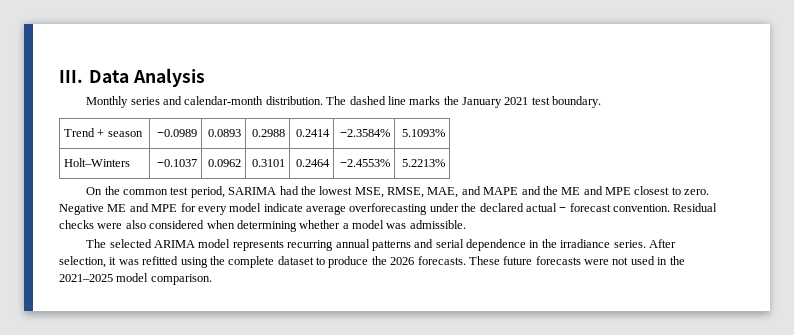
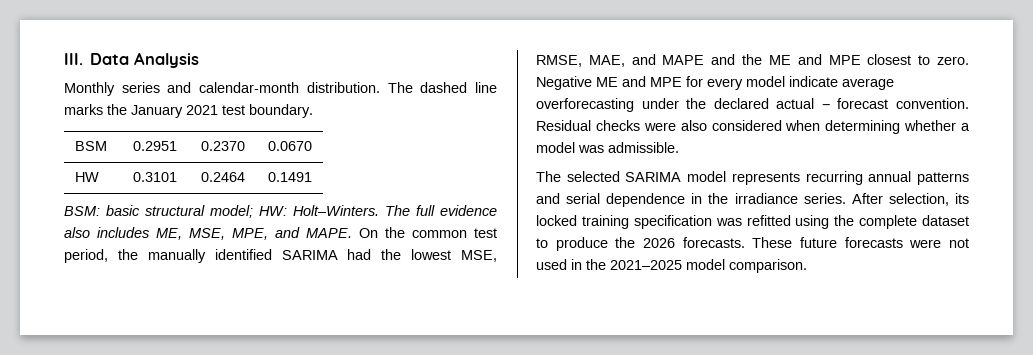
- Trend + season | −0.0989 | 0.0893 | 0.2988 | 0.2414 | −2.3584% | 5.1093%
- Holt–Winters | −0.1037 | 0.0962 | 0.3101 | 0.2464 | −2.4553% | 5.2213%
- On the common test period, SARIMA had the lowest MSE, RMSE, MAE, and MAPE and the ME and MPE closest to zero.
+ BSM | 0.2951 | 0.2370 | 0.0670
+ HW | 0.3101 | 0.2464 | 0.1491
+ BSM: basic structural model; HW: Holt–Winters. The full evidence also includes ME, MSE, MPE, and MAPE. On the common test period, the manually identified SARIMA had the lowest MSE, RMSE, MAE, and MAPE and the ME and MPE closest to zero.
- The selected ARIMA model represents recurring annual patterns and serial dependence in the irradiance series.
+ The selected SARIMA model represents recurring annual patterns and serial dependence in the irradiance series.
- After selection, it was refitted using the complete dataset to produce the 2026 forecasts.
+ After selection, its locked training specification was refitted using the complete dataset to produce the 2026 forecasts.

